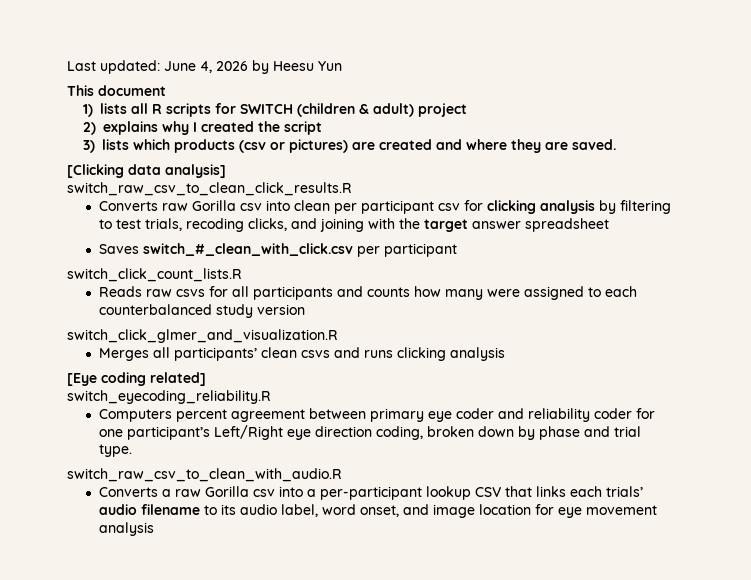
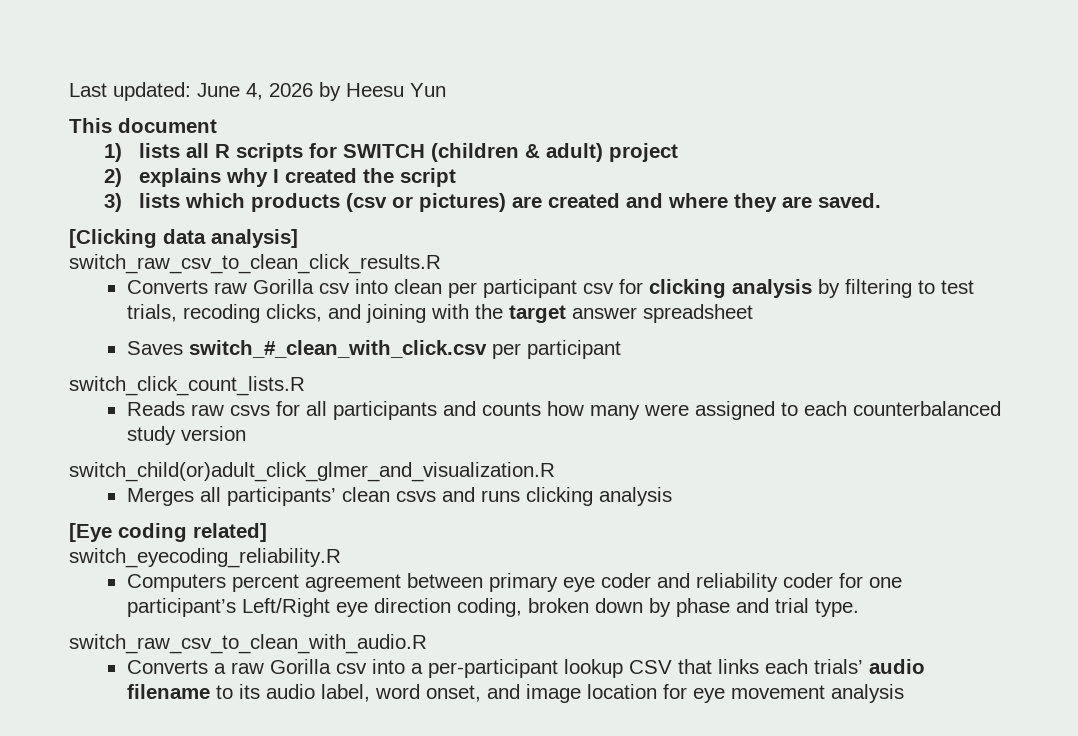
- switch_click_glmer_and_visualization.R
+ switch_child(or)adult_click_glmer_and_visualization.R

